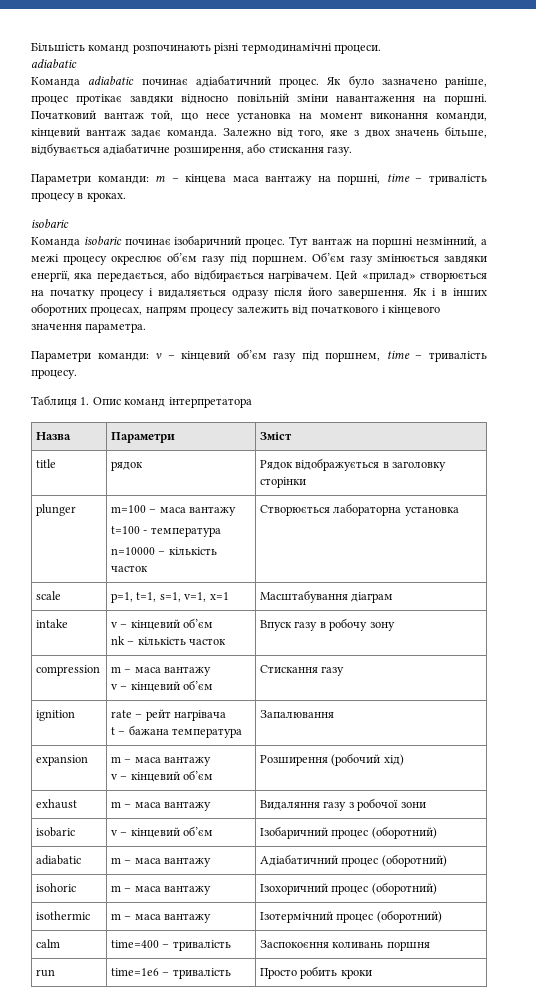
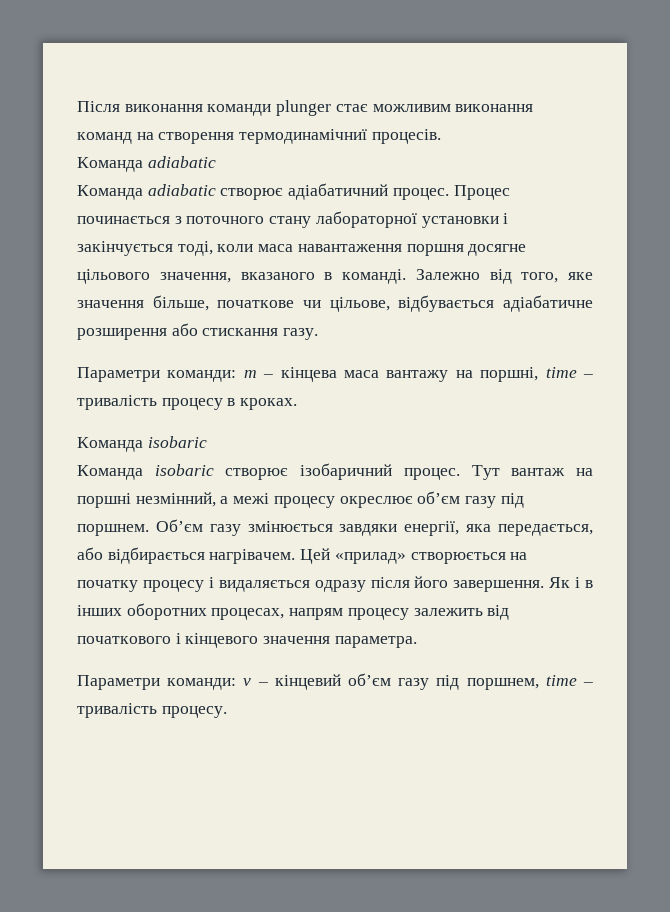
- Більшість команд розпочинають різні термодинамічні процеси.
- adiabatic
+ Після виконання команди plunger стає можливим виконання команд на створення термодинамічниї процесів.
+ Команда adiabatic
- Команда adiabatic починає адіабатичний процес.
+ Команда adiabatic створює адіабатичний процес.
- Як було зазначено раніше, процес протікає завдяки відносно повільній зміни навантаження на поршні. Початковий вантаж той, що несе установка на момент виконання команди, кінцевий вантаж задає команда. Залежно від того, яке з двох значень більше, відбувається адіабатичне розширення, або стискання газу.
+ Процес починається з поточного стану лабораторної установки і закінчується тоді, коли маса навантаження поршня досягне цільового значення, вказаного в команді. Залежно від того, яке значення більше, початкове чи цільове, відбувається адіабатичне розширення або стискання газу.
  Параметри команди: m – кінцева маса вантажу на поршні, time – тривалість процесу в кроках.
- isobaric
+ Команда isobaric
- Команда isobaric починає ізобаричний процес.
+ Команда isobaric створює ізобаричний процес.
- Таблиця 1. Опис команд інтерпретатора
- Назва | Параметри | Зміст
- title | рядок | Рядок відображується в заголовку сторінки
- plunger | m=100 – маса вантажу
- t=100 - температура
- n=10000 – кількість часток | Створюється лабораторна установка
- scale | p=1, t=1, s=1, v=1, x=1 | Масштабування діаграм
- intake | v – кінцевий об’єм
- nk – кількість часток | Впуск газу в робочу зону
- compression | m – маса вантажу
- v – кінцевий об’єм | Стискання газу
- ignition | rate – рейт нагрівача
- t – бажана температура | Запалювання
- expansion | m – маса вантажу
- v – кінцевий об’єм | Розширення (робочий хід)
- exhaust | m – маса вантажу | Видаляння газу з робочої зони
- isobaric | v – кінцевий об’єм | Ізобаричний процес (оборотний)
- adiabatic | m – маса вантажу | Адіабатичний процес (оборотний)
- isohoric | m – маса вантажу | Ізохоричний процес (оборотний)
- isothermic | m – маса вантажу | Ізотермічний процес (оборотний)
- calm | time=400 – тривалість | Заспокоєння коливань поршня
- run | time=1e6 – тривалість | Просто робить кроки

